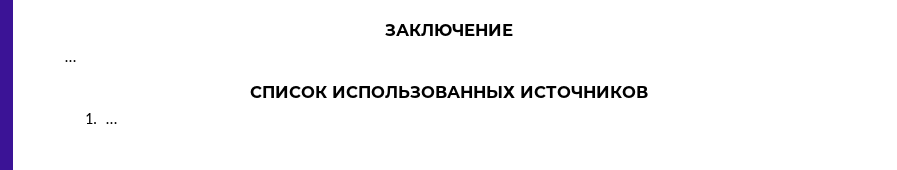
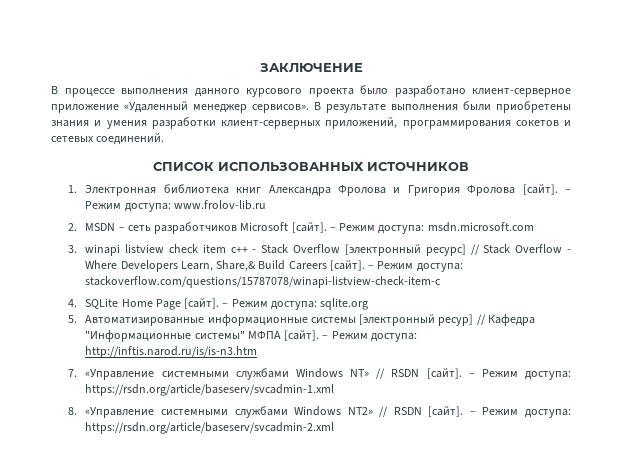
  ЗАКЛЮЧЕНИЕ
- …
+ В процессе выполнения данного курсового проекта было разработано клиент-серверное приложение «Удаленный менеджер сервисов». В результате выполнения были приобретены знания и умения разработки клиент-серверных приложений, программирования сокетов и сетевых соединений.
  СПИСОК ИСПОЛЬЗОВАННЫХ ИСТОЧНИКОВ
- 1. …
+ 1. Электронная библиотека книг Александра Фролова и Григория Фролова [сайт]. – Режим доступа: www.frolov-lib.ru
+ 2. MSDN – сеть разработчиков Microsoft [сайт]. – Режим доступа: msdn.microsoft.com
+ 3. winapi listview check item c++ - Stack Overflow [электронный ресурс] // Stack Overflow - Where Developers Learn, Share,& Build Careers [сайт]. – Режим доступа: stackoverflow.com/questions/15787078/winapi-listview-check-item-c
+ 4. SQLite Home Page [сайт]. – Режим доступа: sqlite.org
+ 5. Автоматизированные информационные системы [электронный ресур] // Кафедра "Информационные системы" МФПА [сайт]. – Режим доступа: http://inftis.narod.ru/is/is-n3.htm
+ 7. «Управление системными службами Windows NT» // RSDN [сайт]. – Режим доступа: https://rsdn.org/article/baseserv/svcadmin-1.xml
+ 8. «Управление системными службами Windows NT2» // RSDN [сайт]. – Режим доступа: https://rsdn.org/article/baseserv/svcadmin-2.xml

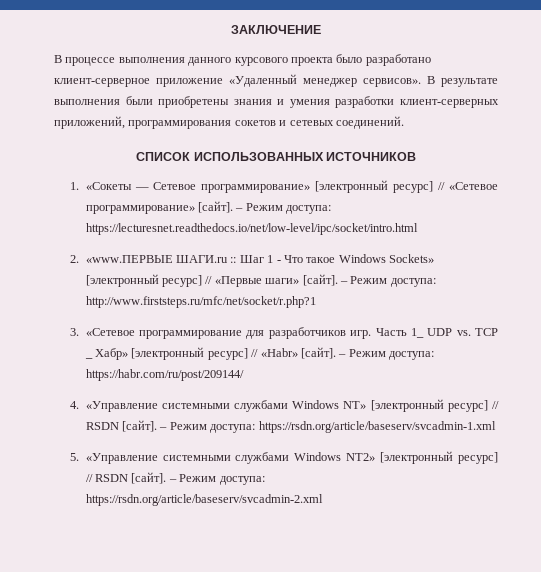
- 1. Электронная библиотека книг Александра Фролова и Григория Фролова [сайт]. – Режим доступа: www.frolov-lib.ru
+ 1. «Сокеты — Сетевое программирование» [электронный ресурс] // «Сетевое программирование» [сайт]. – Режим доступа: https://lecturesnet.readthedocs.io/net/low-level/ipc/socket/intro.html
- 2. MSDN – сеть разработчиков Microsoft [сайт]. – Режим доступа: msdn.microsoft.com
+ 2. «www.ПЕРВЫЕ ШАГИ.ru :: Шаг 1 - Что такое Windows Sockets» [электронный ресурс] // «Первые шаги» [сайт]. – Режим доступа: http://www.firststeps.ru/mfc/net/socket/r.php?1
- 3. winapi listview check item c++ - Stack Overflow [электронный ресурс] // Stack Overflow - Where Developers Learn, Share,& Build Careers [сайт]. – Режим доступа: stackoverflow.com/questions/15787078/winapi-listview-check-item-c
- 4. SQLite Home Page [сайт]. – Режим доступа: sqlite.org
- 5. Автоматизированные информационные системы [электронный ресур] // Кафедра "Информационные системы" МФПА [сайт]. – Режим доступа: http://inftis.narod.ru/is/is-n3.htm
- 7. «Управление системными службами Windows NT» // RSDN [сайт].
+ 3. «Сетевое программирование для разработчиков игр. Часть 1_ UDP vs. TCP _ Хабр» [электронный ресурс] // «Habr» [сайт]. – Режим доступа: https://habr.com/ru/post/209144/
+ 4. «Управление системными службами Windows NT» [электронный ресурс] // RSDN [сайт].
- 8. «Управление системными службами Windows NT2» // RSDN [сайт].
+ 5. «Управление системными службами Windows NT2» [электронный ресурс] // RSDN [сайт].

